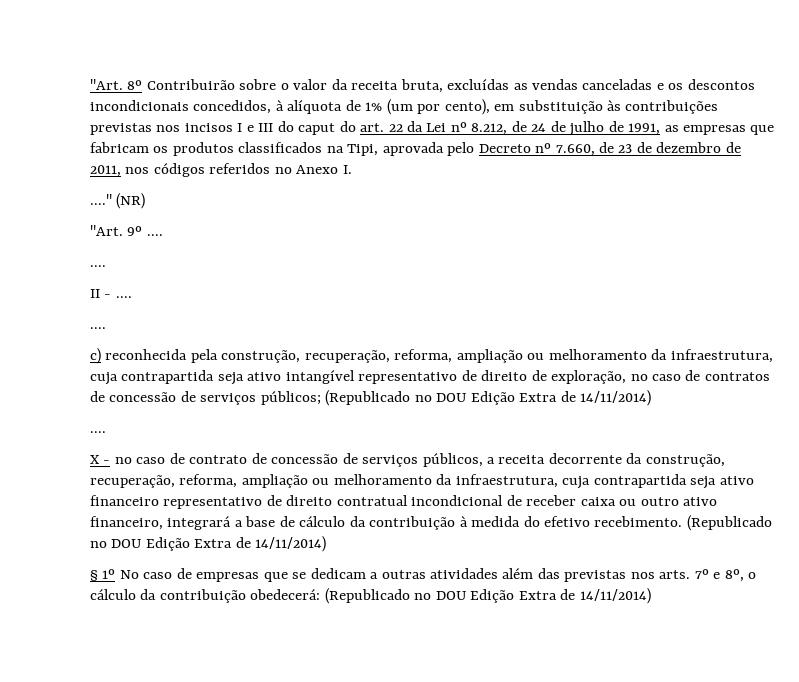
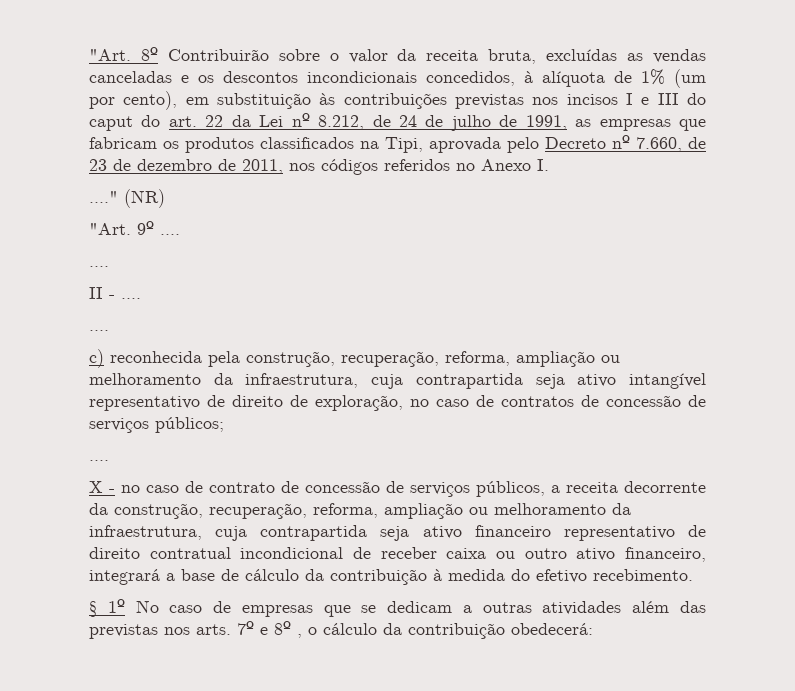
- c) reconhecida pela construção, recuperação, reforma, ampliação ou melhoramento da infraestrutura, cuja contrapartida seja ativo intangível representativo de direito de exploração, no caso de contratos de concessão de serviços públicos; (Republicado no DOU Edição Extra de 14/11/2014)
+ c) reconhecida pela construção, recuperação, reforma, ampliação ou melhoramento da infraestrutura, cuja contrapartida seja ativo intangível representativo de direito de exploração, no caso de contratos de concessão de serviços públicos;
- X - no caso de contrato de concessão de serviços públicos, a receita decorrente da construção, recuperação, reforma, ampliação ou melhoramento da infraestrutura, cuja contrapartida seja ativo financeiro representativo de direito contratual incondicional de receber caixa ou outro ativo financeiro, integrará a base de cálculo da contribuição à medida do efetivo recebimento. (Republicado no DOU Edição Extra de 14/11/2014)
+ X - no caso de contrato de concessão de serviços públicos, a receita decorrente da construção, recuperação, reforma, ampliação ou melhoramento da infraestrutura, cuja contrapartida seja ativo financeiro representativo de direito contratual incondicional de receber caixa ou outro ativo financeiro, integrará a base de cálculo da contribuição à medida do efetivo recebimento.
- § 1º No caso de empresas que se dedicam a outras atividades além das previstas nos arts. 7º e 8º, o cálculo da contribuição obedecerá: (Republicado no DOU Edição Extra de 14/11/2014)
+ § 1º No caso de empresas que se dedicam a outras atividades além das previstas nos arts. 7º e 8º , o cálculo da contribuição obedecerá:

